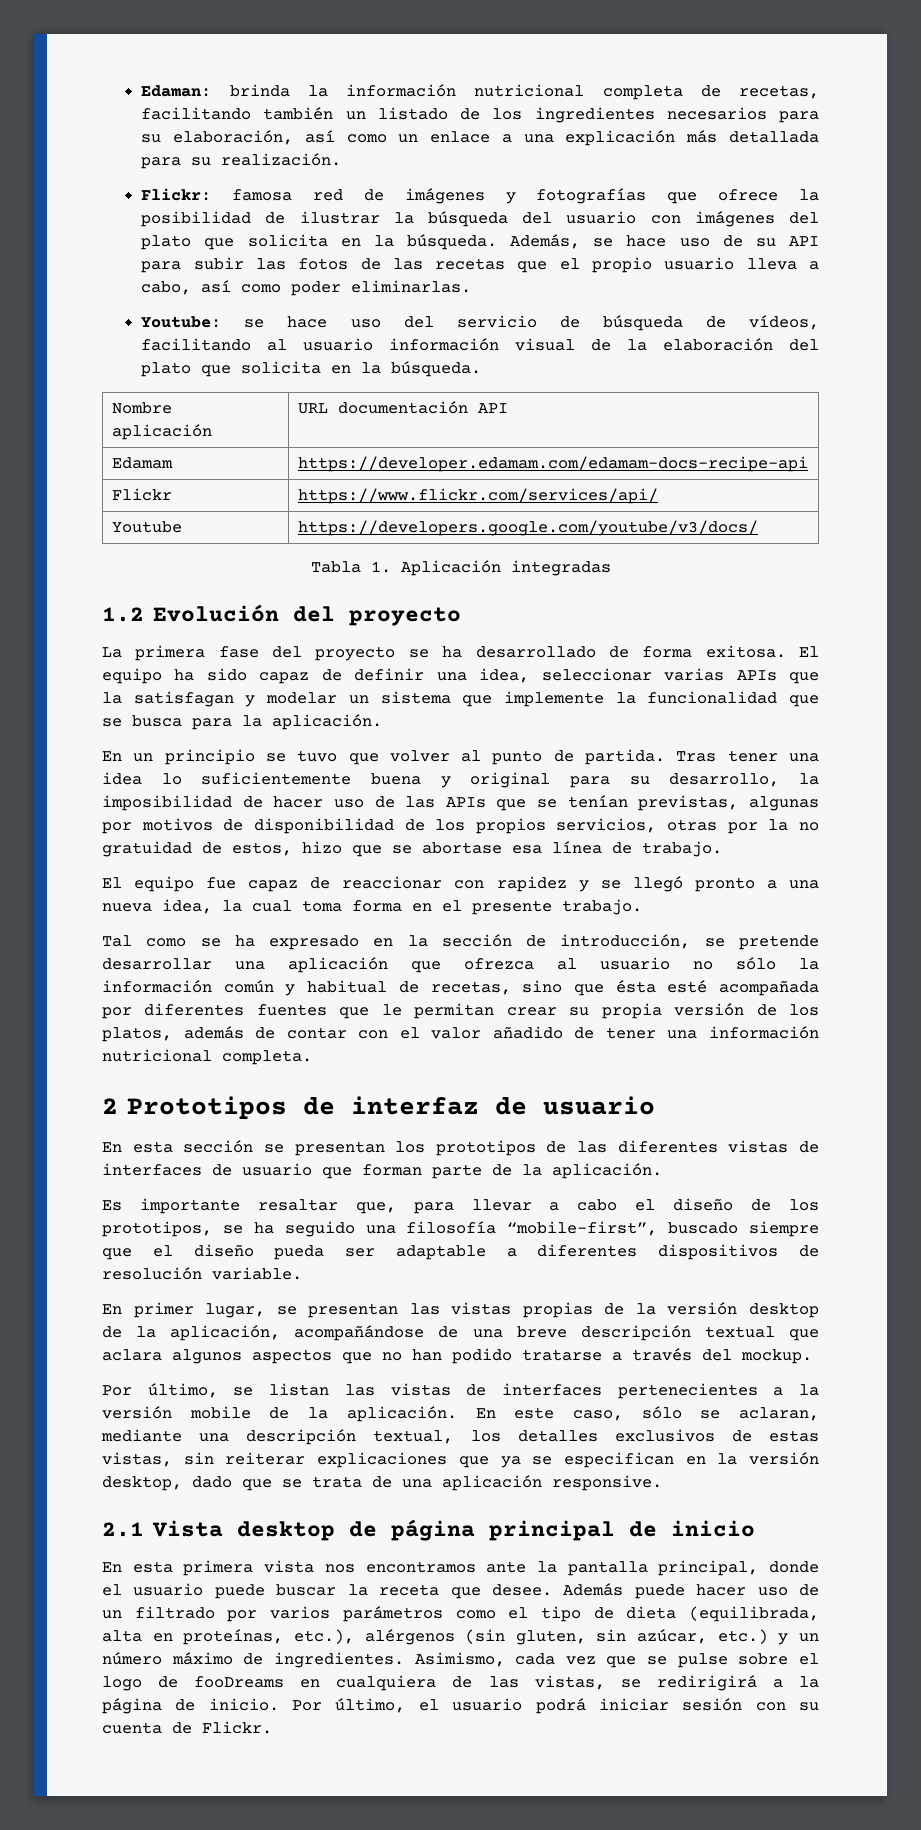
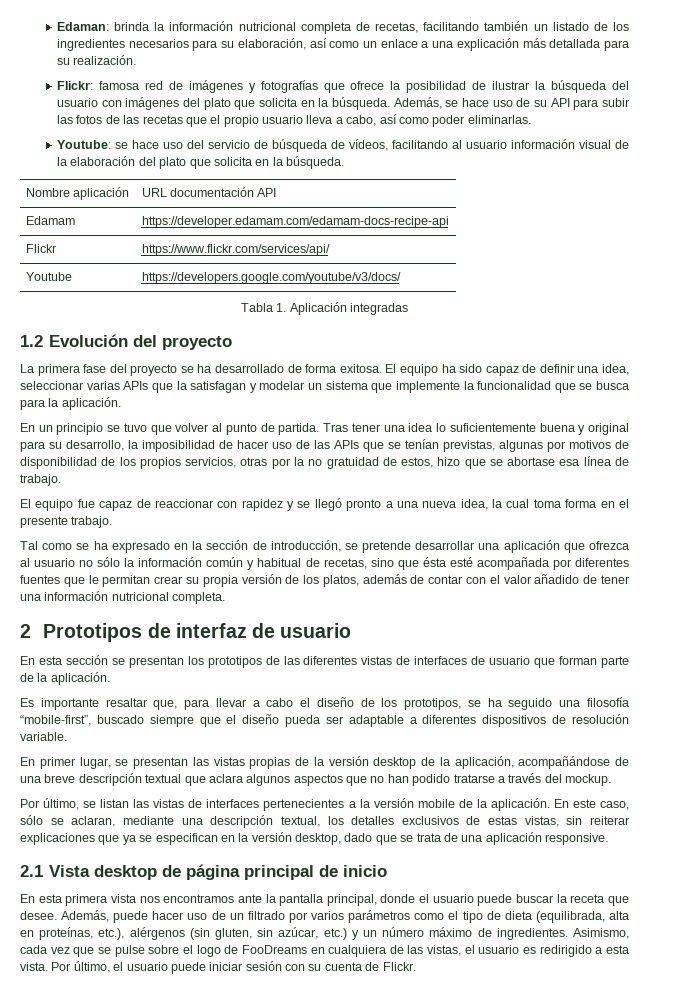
- Además puede hacer uso de un filtrado por varios parámetros como el tipo de dieta (equilibrada, alta en proteínas, etc.), alérgenos (sin gluten, sin azúcar, etc.) y un número máximo de ingredientes.
+ Además, puede hacer uso de un filtrado por varios parámetros como el tipo de dieta (equilibrada, alta en proteínas, etc.), alérgenos (sin gluten, sin azúcar, etc.) y un número máximo de ingredientes.
- Asimismo, cada vez que se pulse sobre el logo de fooDreams en cualquiera de las vistas, se redirigirá a la página de inicio.
+ Asimismo, cada vez que se pulse sobre el logo de FooDreams en cualquiera de las vistas, el usuario es redirigido a esta vista.
- Por último, el usuario podrá iniciar sesión con su cuenta de Flickr.
+ Por último, el usuario puede iniciar sesión con su cuenta de Flickr.

